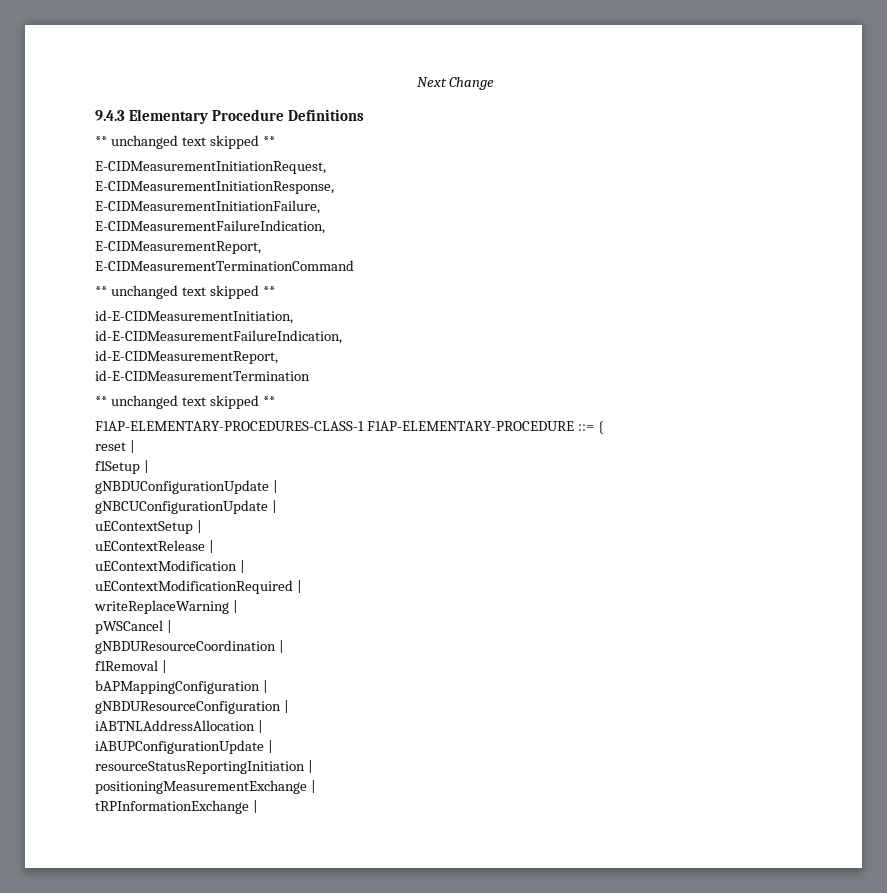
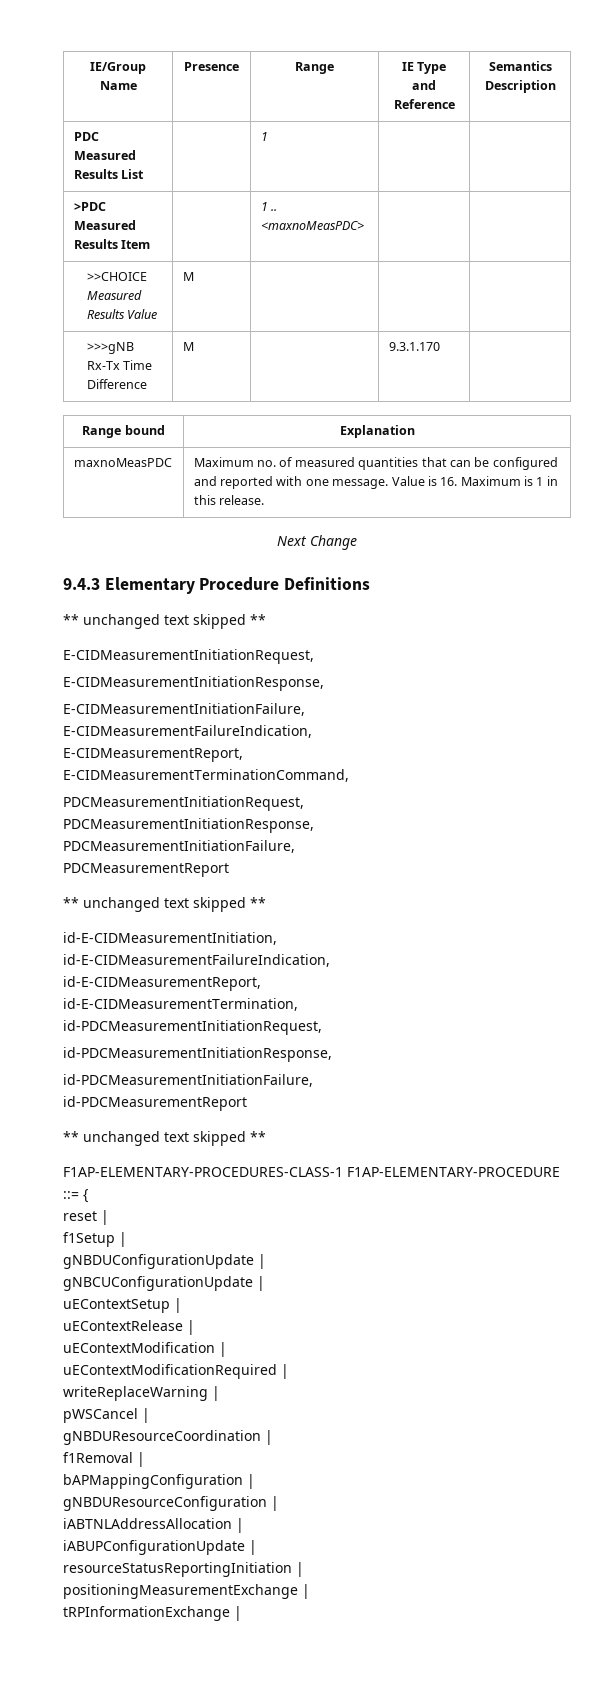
+ IE/Group Name | Presence | Range | IE Type and Reference | Semantics Description
+ PDC Measured Results List | | 1 | |
+ >PDC Measured Results Item | | 1 .. <maxnoMeasPDC> | |
+ >>CHOICE Measured Results Value | M | | |
+ >>>gNB Rx-Tx Time Difference | M | | 9.3.1.170 |
+ Range bound | Explanation
+ maxnoMeasPDC | Maximum no. of measured quantities that can be configured and reported with one message. Value is 16. Maximum is 1 in this release.
- E-CIDMeasurementTerminationCommand
+ E-CIDMeasurementTerminationCommand,
+ PDCMeasurementInitiationRequest,
+ PDCMeasurementInitiationResponse,
+ PDCMeasurementInitiationFailure,
+ PDCMeasurementReport
- id-E-CIDMeasurementTermination
+ id-E-CIDMeasurementTermination,
+ id-PDCMeasurementInitiationRequest,
+ id-PDCMeasurementInitiationResponse,
+ id-PDCMeasurementInitiationFailure,
+ id-PDCMeasurementReport

